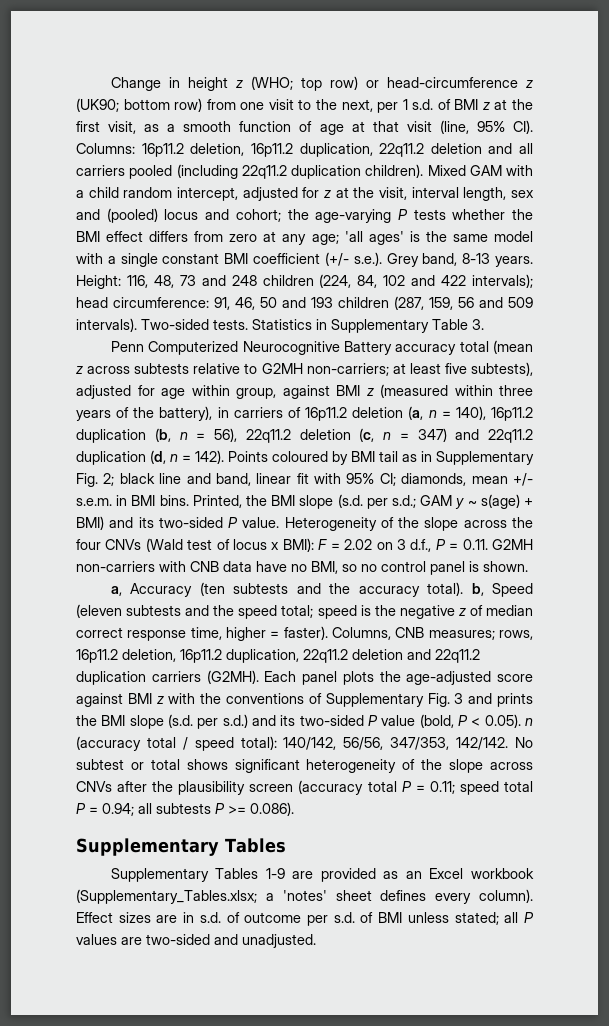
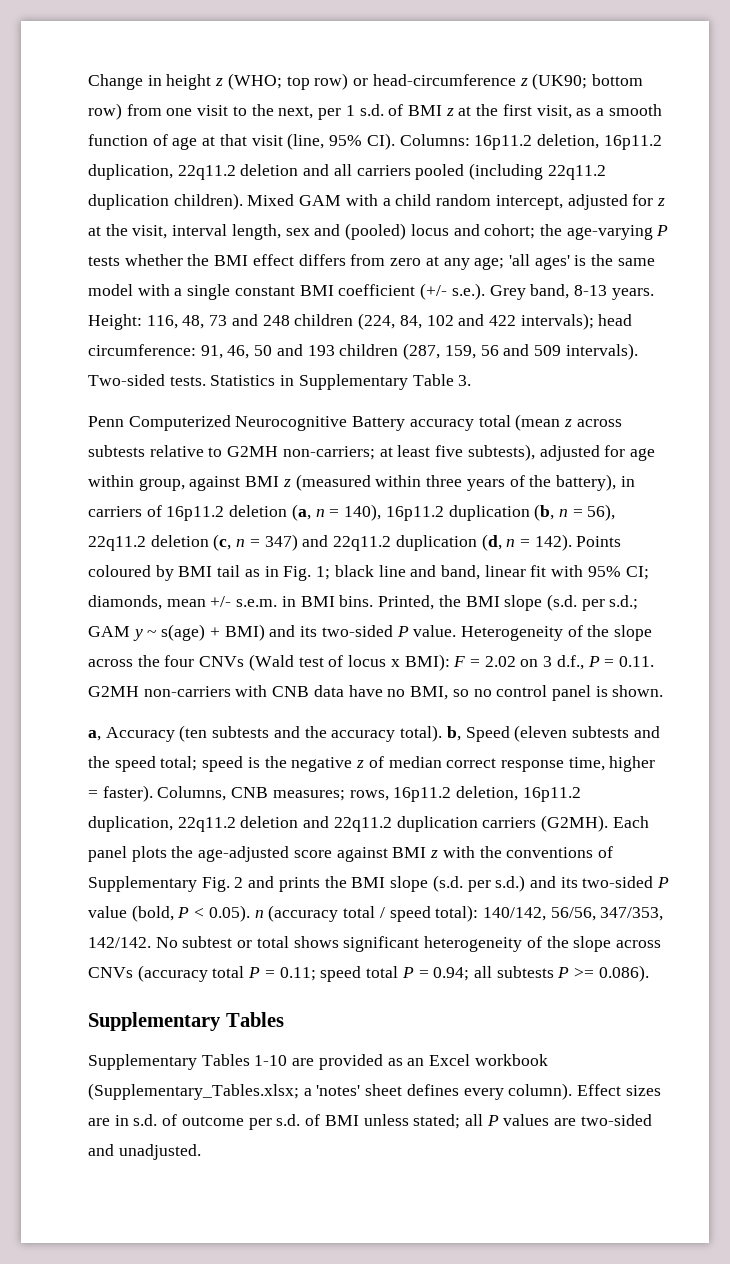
- Points coloured by BMI tail as in Supplementary Fig. 2; black line and band, linear fit with 95% CI; diamonds, mean +/- s.e.m. in BMI bins.
+ Points coloured by BMI tail as in Fig. 1; black line and band, linear fit with 95% CI; diamonds, mean +/- s.e.m. in BMI bins.
- Each panel plots the age-adjusted score against BMI z with the conventions of Supplementary Fig. 3 and prints the BMI slope (s.d. per s.d.) and its two-sided P value (bold, P < 0.05). n (accuracy total / speed total): 140/142, 56/56, 347/353, 142/142.
+ Each panel plots the age-adjusted score against BMI z with the conventions of Supplementary Fig. 2 and prints the BMI slope (s.d. per s.d.) and its two-sided P value (bold, P < 0.05). n (accuracy total / speed total): 140/142, 56/56, 347/353, 142/142.
- No subtest or total shows significant heterogeneity of the slope across CNVs after the plausibility screen (accuracy total P = 0.11; speed total P = 0.94; all subtests P >= 0.086).
+ No subtest or total shows significant heterogeneity of the slope across CNVs (accuracy total P = 0.11; speed total P = 0.94; all subtests P >= 0.086).
- Supplementary Tables 1-9 are provided as an Excel workbook (Supplementary_Tables.xlsx; a 'notes' sheet defines every column).
+ Supplementary Tables 1-10 are provided as an Excel workbook (Supplementary_Tables.xlsx; a 'notes' sheet defines every column).

